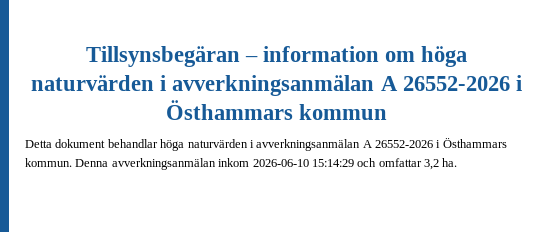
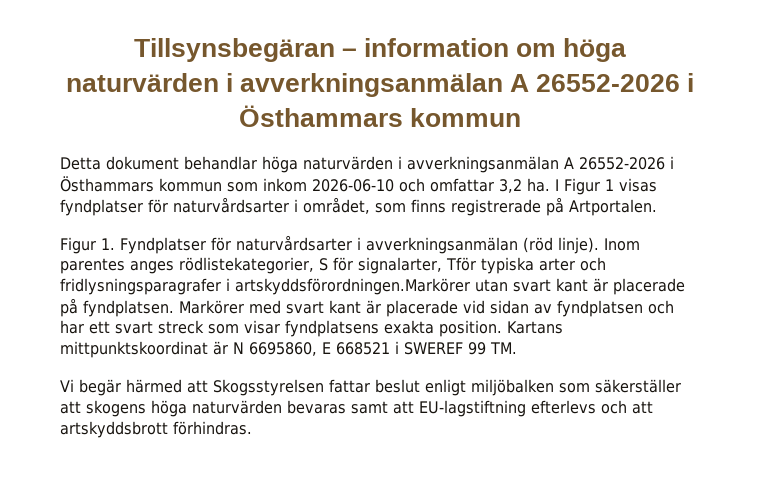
- Detta dokument behandlar höga naturvärden i avverkningsanmälan A 26552-2026 i Östhammars kommun. Denna avverkningsanmälan inkom 2026-06-10 15:14:29 och omfattar 3,2 ha.
+ Detta dokument behandlar höga naturvärden i avverkningsanmälan A 26552-2026 i Östhammars kommun som inkom 2026-06-10 och omfattar 3,2 ha.
+ I Figur 1 visas fyndplatser för naturvårdsarter i området, som finns registrerade på Artportalen.
+ Figur 1. Fyndplatser för naturvårdsarter i avverkningsanmälan (röd linje). Inom parentes anges rödlistekategorier, S för signalarter, Tför typiska arter och fridlysningsparagrafer i artskyddsförordningen.Markörer utan svart kant är placerade på fyndplatsen. Markörer med svart kant är placerade vid sidan av fyndplatsen och har ett svart streck som visar fyndplatsens exakta position. Kartans mittpunktskoordinat är N 6695860, E 668521 i SWEREF 99 TM.
+ Vi begär härmed att Skogsstyrelsen fattar beslut enligt miljöbalken som säkerställer att skogens höga naturvärden bevaras samt att EU-lagstiftning efterlevs och att artskyddsbrott förhindras.

